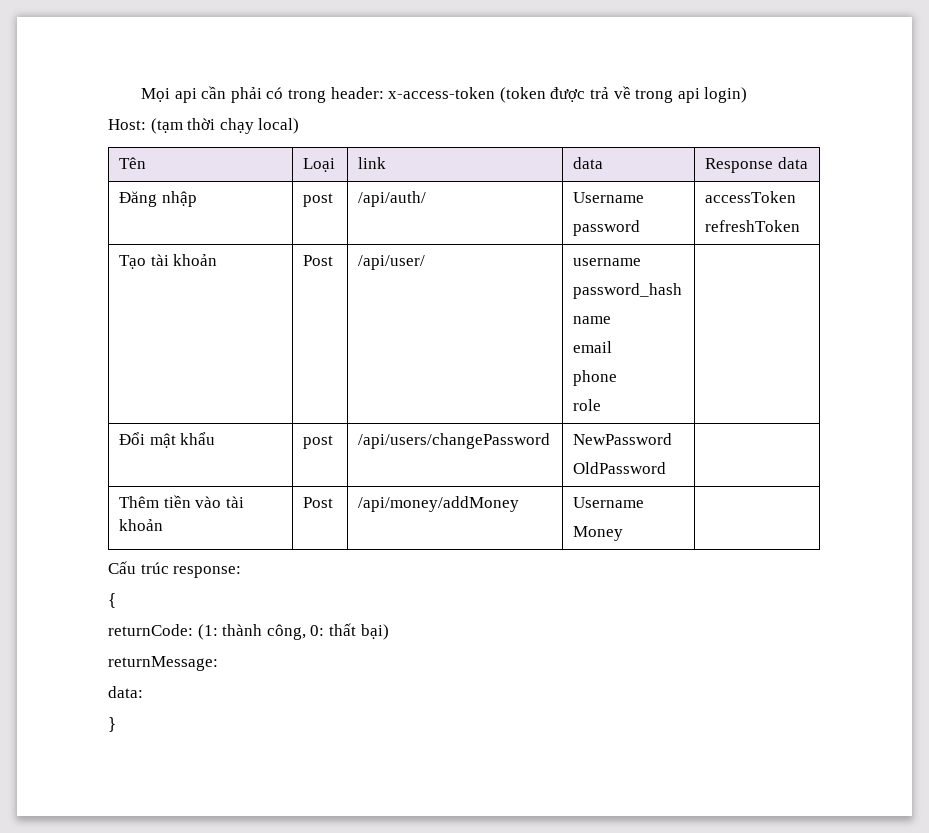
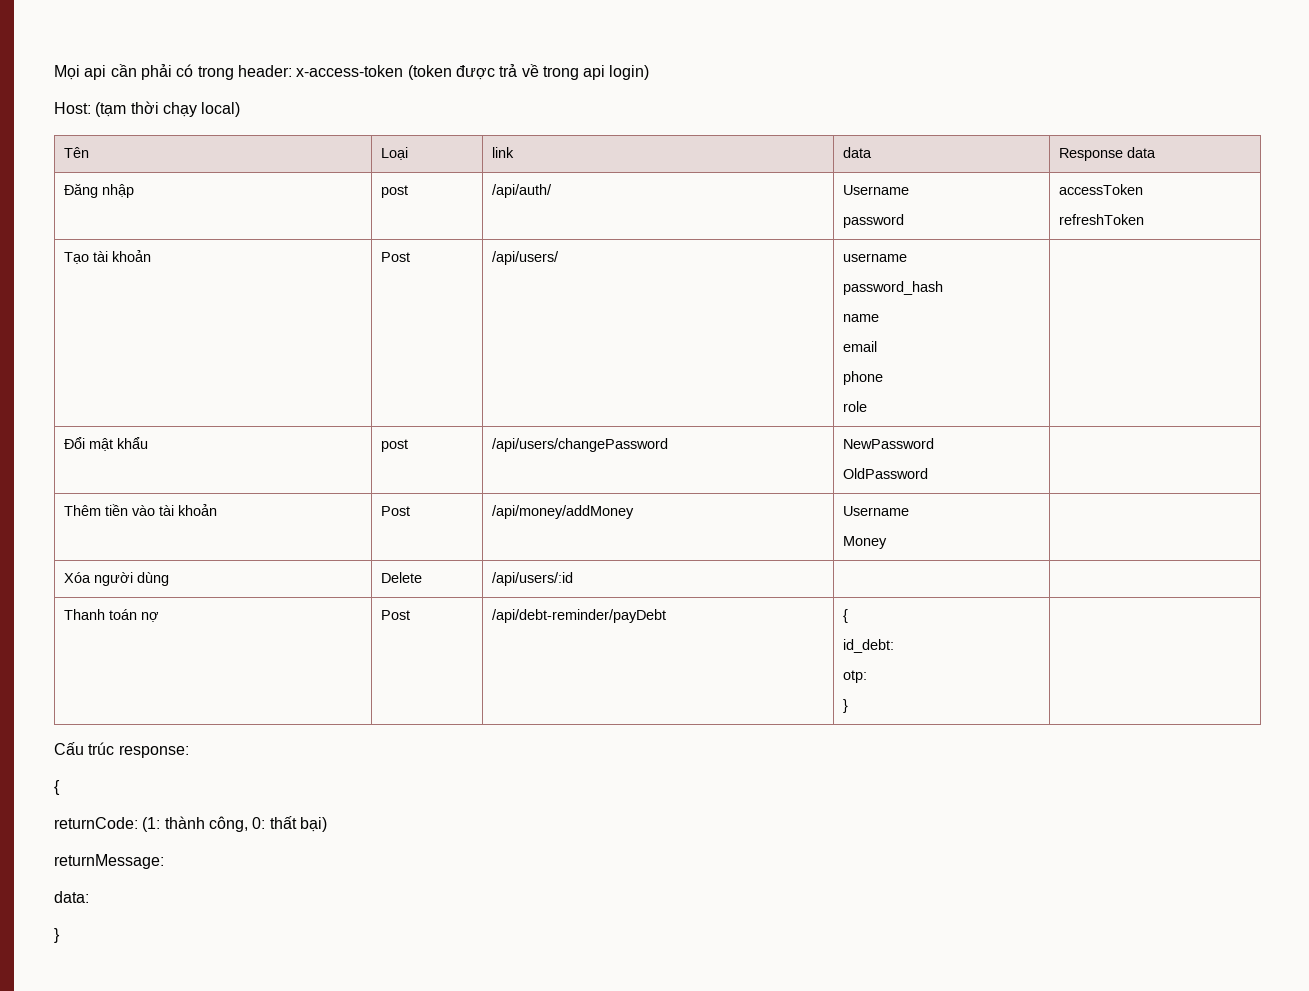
- Tạo tài khoản | Post | /api/user/ | username
+ Tạo tài khoản | Post | /api/users/ | username
+ Xóa người dùng | Delete | /api/users/:id | |
+ Thanh toán nợ | Post | /api/debt-reminder/payDebt | {
+ id_debt:
+ otp:
+ } |

